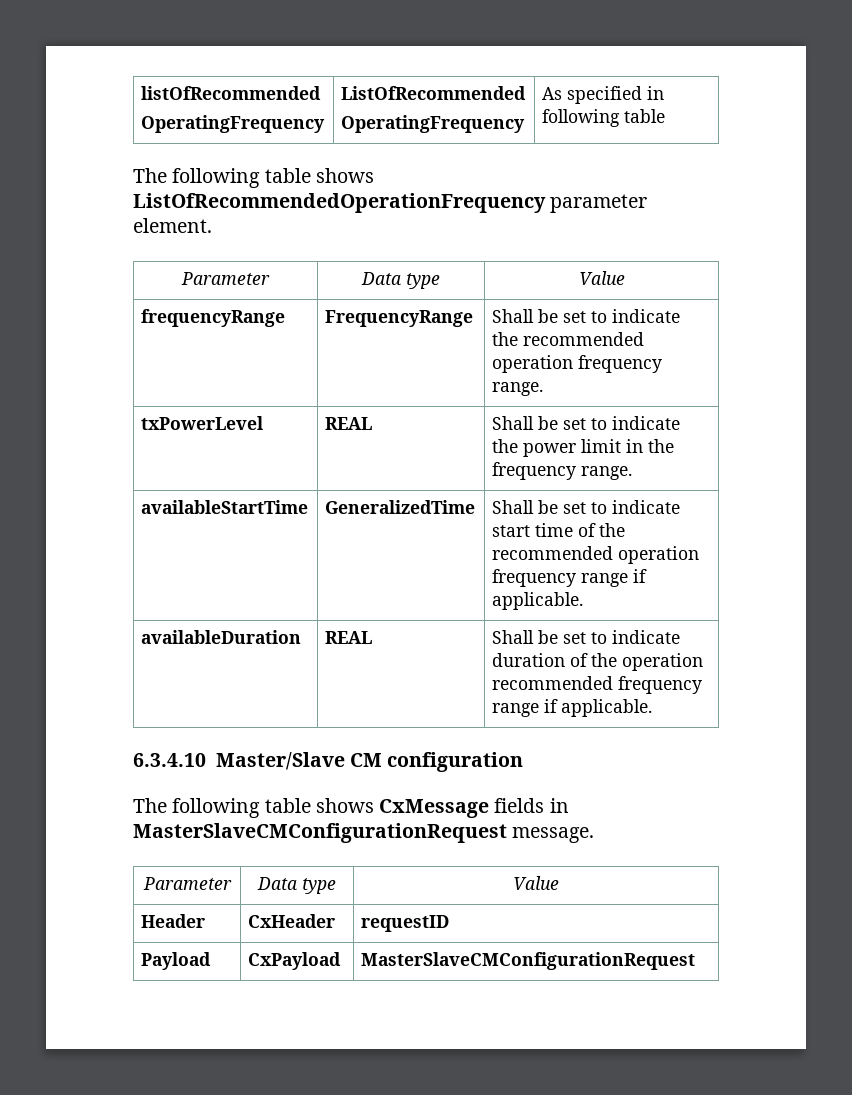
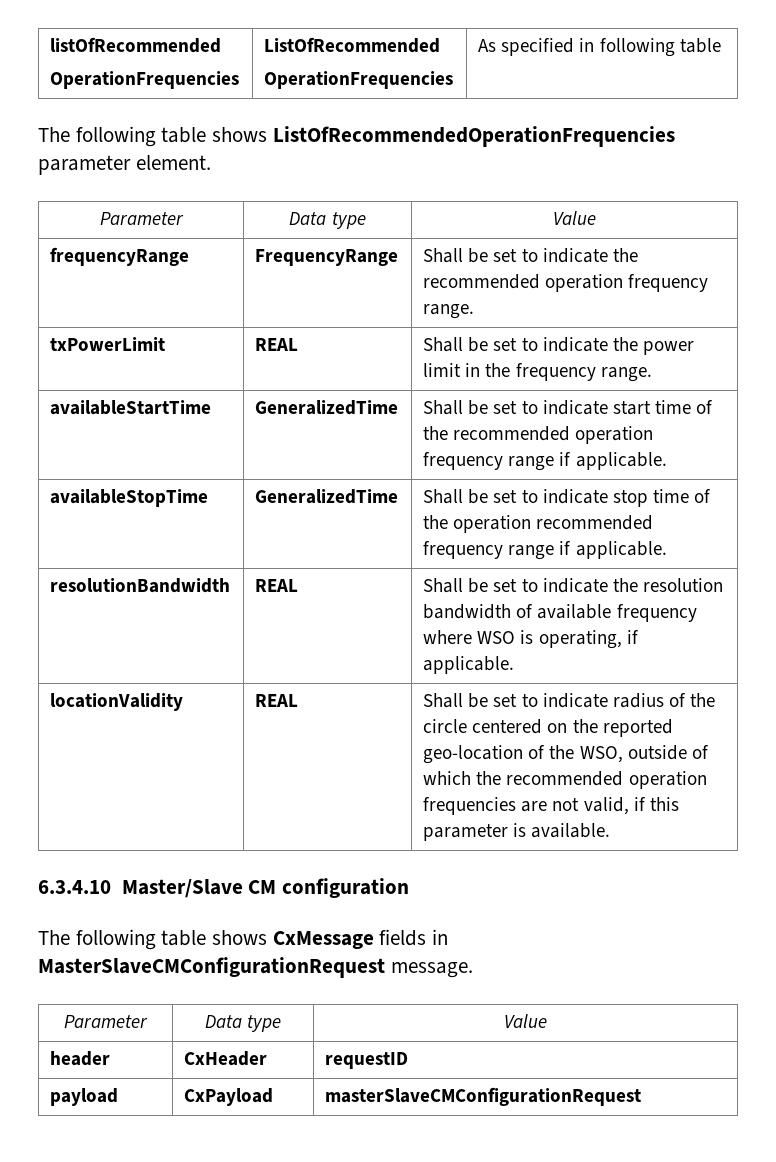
  listOfRecommended
- OperatingFrequency | ListOfRecommended
- OperatingFrequency | As specified in following table
+ OperationFrequencies | ListOfRecommended
+ OperationFrequencies | As specified in following table
- The following table shows ListOfRecommendedOperationFrequency parameter element.
+ The following table shows ListOfRecommendedOperationFrequencies parameter element.
- txPowerLevel | REAL | Shall be set to indicate the power limit in the frequency range.
+ txPowerLimit | REAL | Shall be set to indicate the power limit in the frequency range.
- availableDuration | REAL | Shall be set to indicate duration of the operation recommended frequency range if applicable.
+ availableStopTime | GeneralizedTime | Shall be set to indicate stop time of the operation recommended frequency range if applicable.
+ resolutionBandwidth | REAL | Shall be set to indicate the resolution bandwidth of available frequency where WSO is operating, if applicable.
+ locationValidity | REAL | Shall be set to indicate radius of the circle centered on the reported geo-location of the WSO, outside of which the recommended operation frequencies are not valid, if this parameter is available.
- Header | CxHeader | requestID
+ header | CxHeader | requestID
- Payload | CxPayload | MasterSlaveCMConfigurationRequest
+ payload | CxPayload | masterSlaveCMConfigurationRequest

